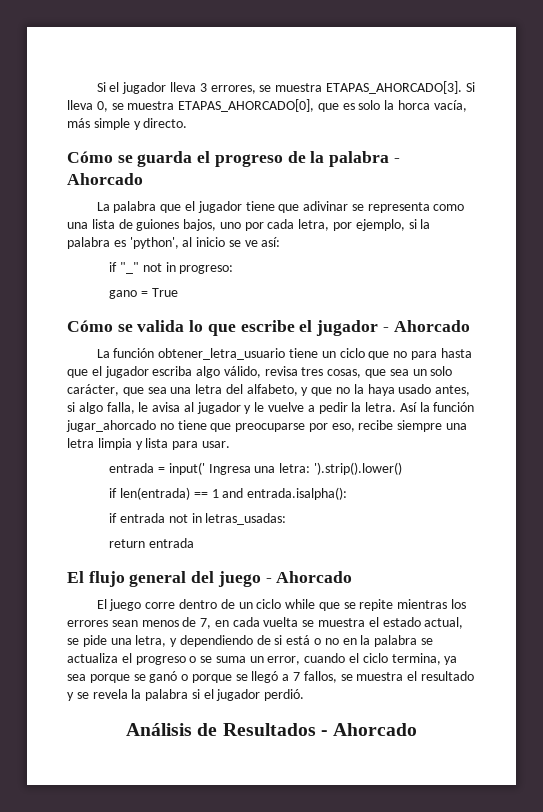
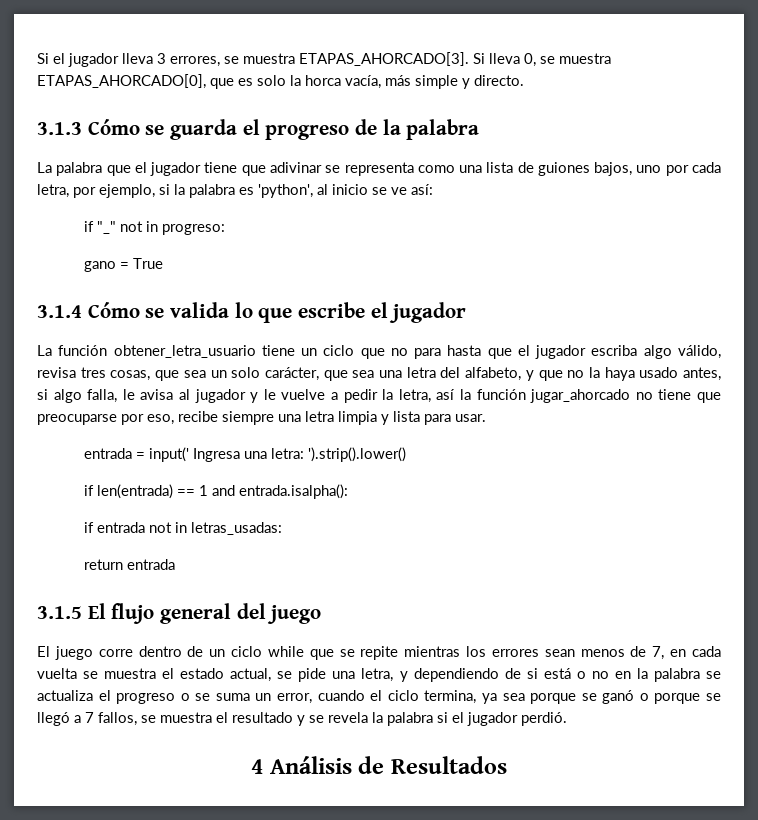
- Cómo se guarda el progreso de la palabra - Ahorcado
+ 3.1.3 Cómo se guarda el progreso de la palabra
- Cómo se valida lo que escribe el jugador - Ahorcado
+ 3.1.4 Cómo se valida lo que escribe el jugador
- La función obtener_letra_usuario tiene un ciclo que no para hasta que el jugador escriba algo válido, revisa tres cosas, que sea un solo carácter, que sea una letra del alfabeto, y que no la haya usado antes, si algo falla, le avisa al jugador y le vuelve a pedir la letra. Así la función jugar_ahorcado no tiene que preocuparse por eso, recibe siempre una letra limpia y lista para usar.
+ La función obtener_letra_usuario tiene un ciclo que no para hasta que el jugador escriba algo válido, revisa tres cosas, que sea un solo carácter, que sea una letra del alfabeto, y que no la haya usado antes, si algo falla, le avisa al jugador y le vuelve a pedir la letra, así la función jugar_ahorcado no tiene que preocuparse por eso, recibe siempre una letra limpia y lista para usar.
- El flujo general del juego - Ahorcado
+ 3.1.5 El flujo general del juego
- Análisis de Resultados - Ahorcado
+ 4 Análisis de Resultados

